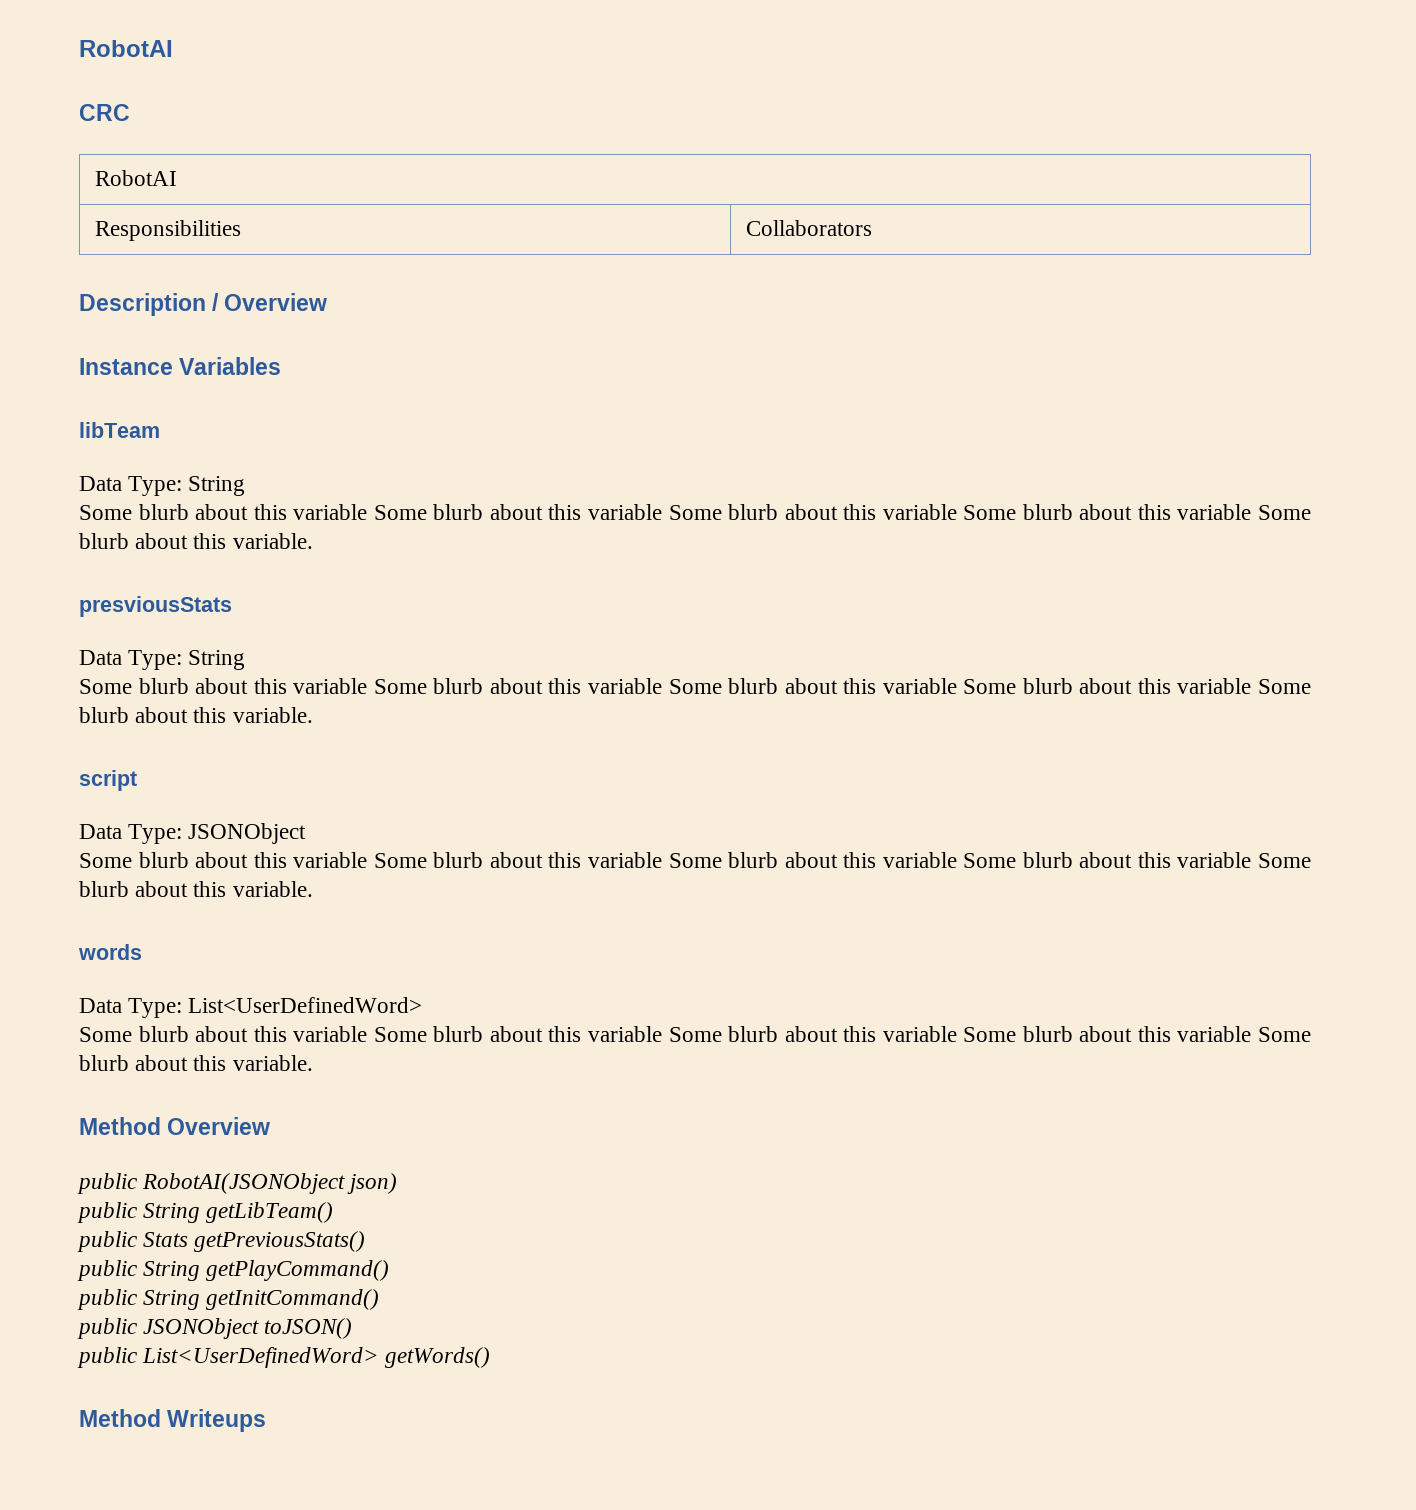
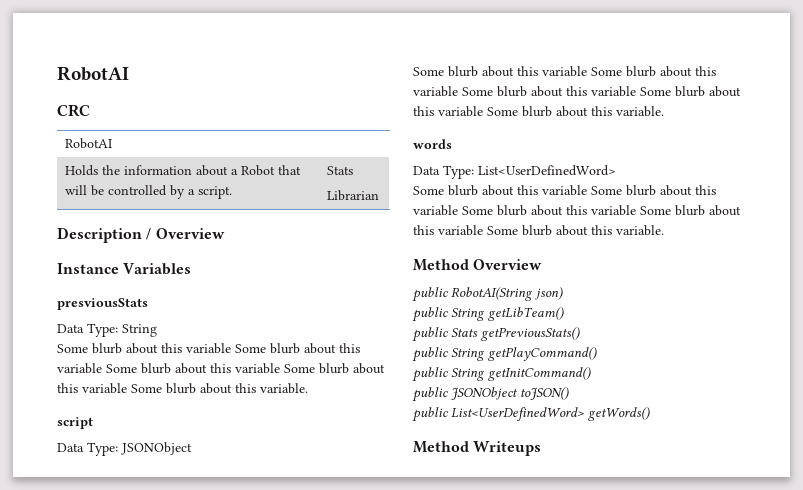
- Responsibilities | Collaborators
+ Holds the information about a Robot that will be controlled by a script. | Stats
+ Librarian
- libTeam
- Data Type: String
- Some blurb about this variable Some blurb about this variable Some blurb about this variable Some blurb about this variable Some blurb about this variable.
- public RobotAI(JSONObject json)
+ public RobotAI(String json)

